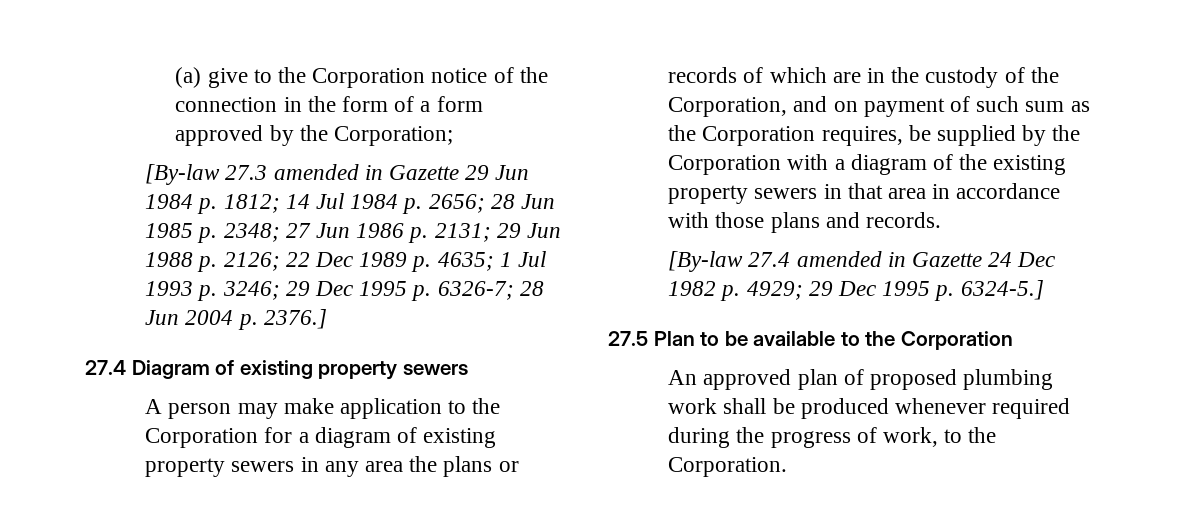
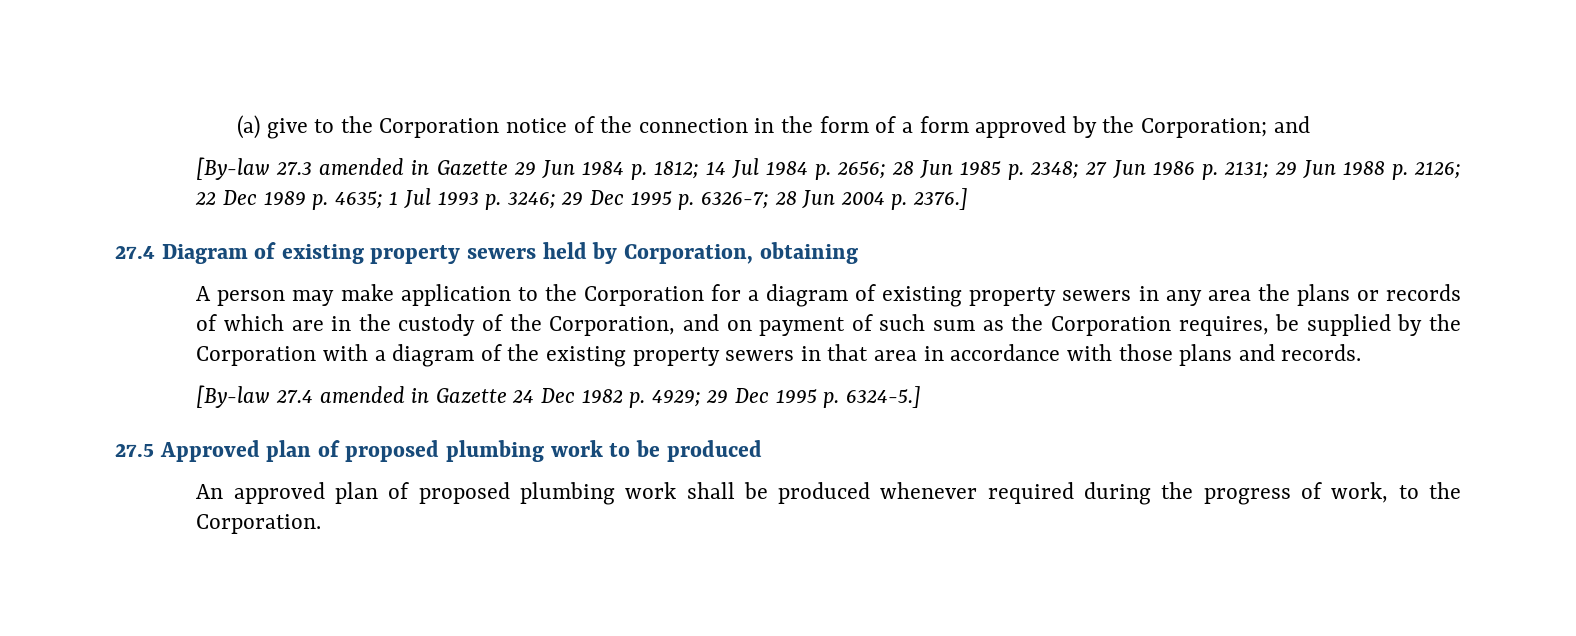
- (a) give to the Corporation notice of the connection in the form of a form approved by the Corporation;
+ (a) give to the Corporation notice of the connection in the form of a form approved by the Corporation; and
- 27.4 Diagram of existing property sewers
+ 27.4 Diagram of existing property sewers held by Corporation, obtaining
- 27.5 Plan to be available to the Corporation
+ 27.5 Approved plan of proposed plumbing work to be produced

